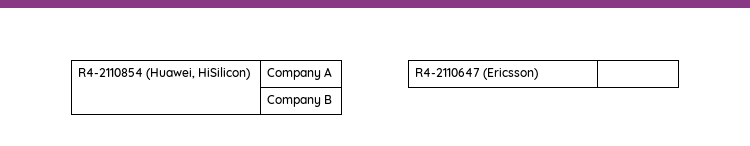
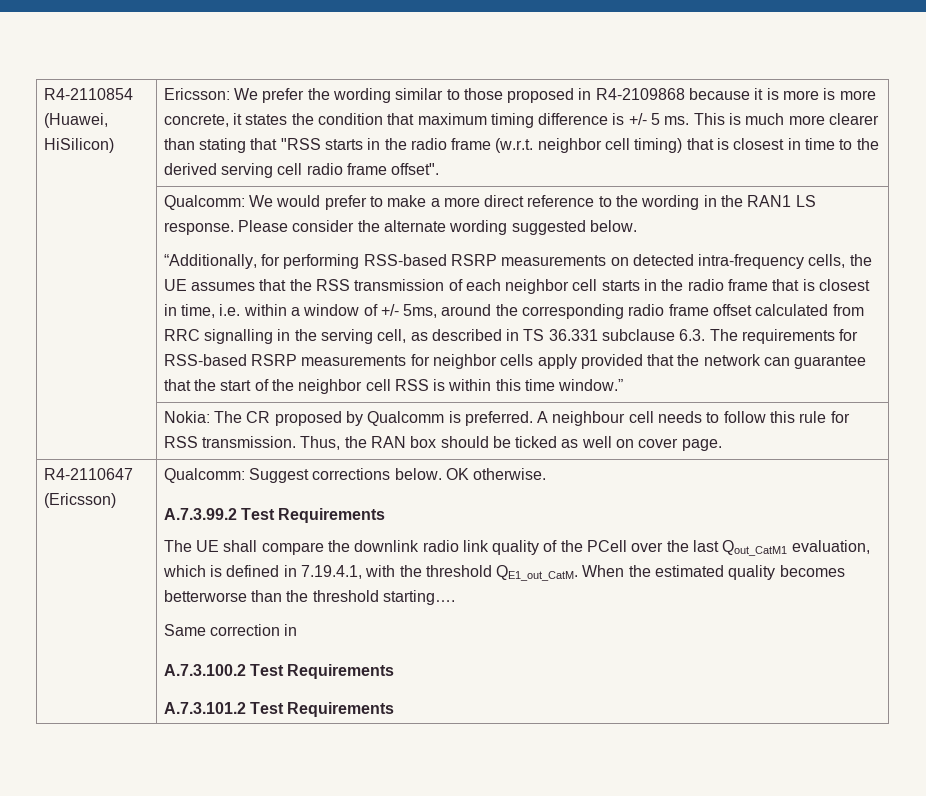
- Company A
- | Company B
- R4-2110647 (Ericsson) |
+ Ericsson: We prefer the wording similar to those proposed in R4-2109868 because it is more is more concrete, it states the condition that maximum timing difference is +/- 5 ms. This is much more clearer than stating that "RSS starts in the radio frame (w.r.t. neighbor cell timing) that is closest in time to the derived serving cell radio frame offset".
+ | Qualcomm: We would prefer to make a more direct reference to the wording in the RAN1 LS response. Please consider the alternate wording suggested below.
+ “Additionally, for performing RSS-based RSRP measurements on detected intra-frequency cells, the UE assumes that the RSS transmission of each neighbor cell starts in the radio frame that is closest in time, i.e. within a window of +/- 5ms, around the corresponding radio frame offset calculated from RRC signalling in the serving cell, as described in TS 36.331 subclause 6.3. The requirements for RSS-based RSRP measurements for neighbor cells apply provided that the network can guarantee that the start of the neighbor cell RSS is within this time window.”
+ | Nokia: The CR proposed by Qualcomm is preferred. A neighbour cell needs to follow this rule for RSS transmission. Thus, the RAN box should be ticked as well on cover page.
+ R4-2110647 (Ericsson) | Qualcomm: Suggest corrections below. OK otherwise.
+ A.7.3.99.2 Test Requirements
+ The UE shall compare the downlink radio link quality of the PCell over the last Qout_CatM1 evaluation, which is defined in 7.19.4.1, with the threshold QE1_out_CatM. When the estimated quality becomes betterworse than the threshold starting….
+ Same correction in
+ A.7.3.100.2 Test Requirements
+ A.7.3.101.2 Test Requirements

